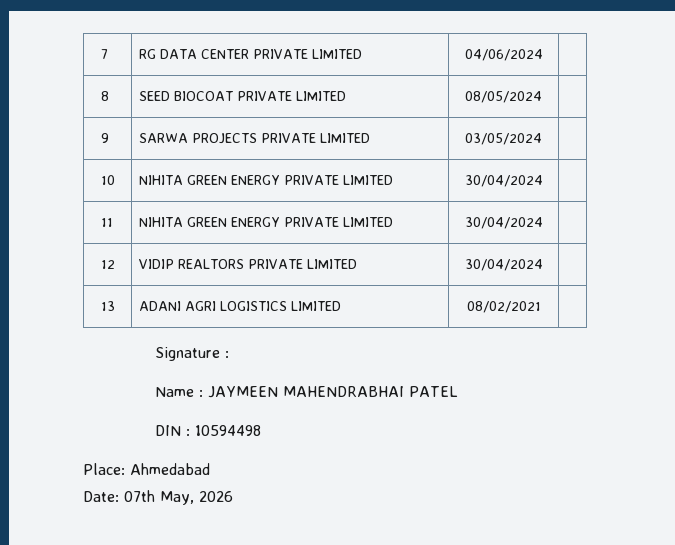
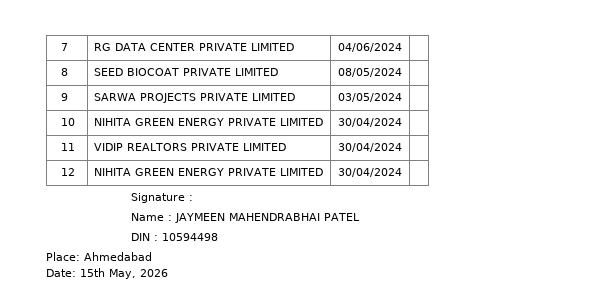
- 11 | NIHITA GREEN ENERGY PRIVATE LIMITED | 30/04/2024 |
+ 11 | VIDIP REALTORS PRIVATE LIMITED | 30/04/2024 |
- 12 | VIDIP REALTORS PRIVATE LIMITED | 30/04/2024 |
- 13 | ADANI AGRI LOGISTICS LIMITED | 08/02/2021 |
+ 12 | NIHITA GREEN ENERGY PRIVATE LIMITED | 30/04/2024 |
- Date: 07th May, 2026
+ Date: 15th May, 2026

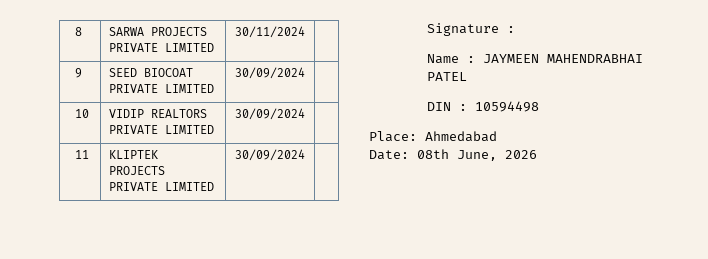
- 7 | RG DATA CENTER PRIVATE LIMITED | 04/06/2024 |
- 8 | SEED BIOCOAT PRIVATE LIMITED | 08/05/2024 |
- 9 | SARWA PROJECTS PRIVATE LIMITED | 03/05/2024 |
- 10 | NIHITA GREEN ENERGY PRIVATE LIMITED | 30/04/2024 |
- 11 | VIDIP REALTORS PRIVATE LIMITED | 30/04/2024 |
- 12 | NIHITA GREEN ENERGY PRIVATE LIMITED | 30/04/2024 |
+ 8 | SARWA PROJECTS PRIVATE LIMITED | 30/11/2024 |
+ 9 | SEED BIOCOAT PRIVATE LIMITED | 30/09/2024 |
+ 10 | VIDIP REALTORS PRIVATE LIMITED | 30/09/2024 |
+ 11 | KLIPTEK PROJECTS PRIVATE LIMITED | 30/09/2024 |
- Date: 15th May, 2026
+ Date: 08th June, 2026

